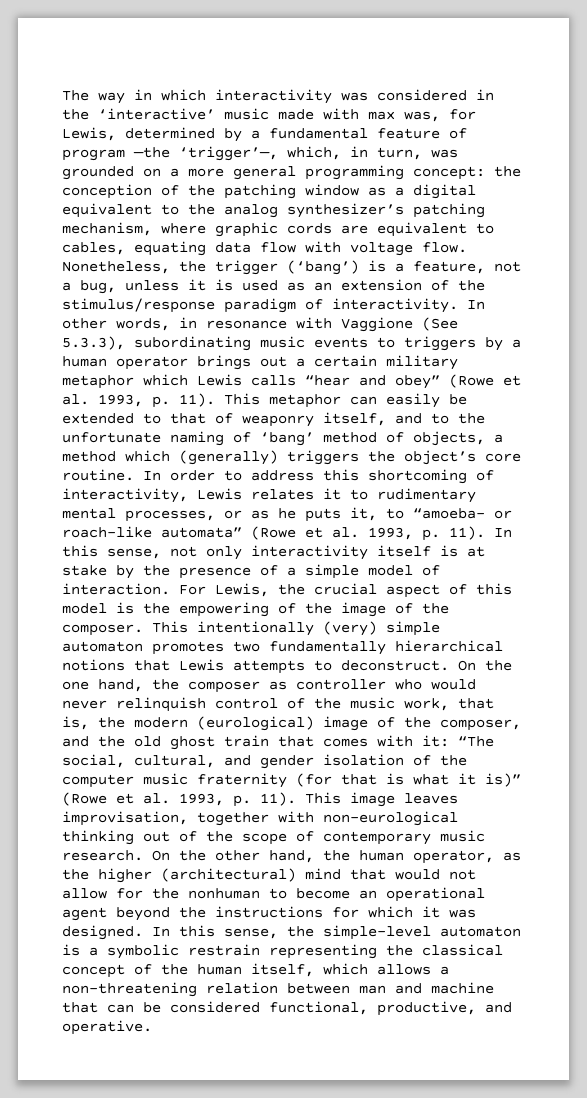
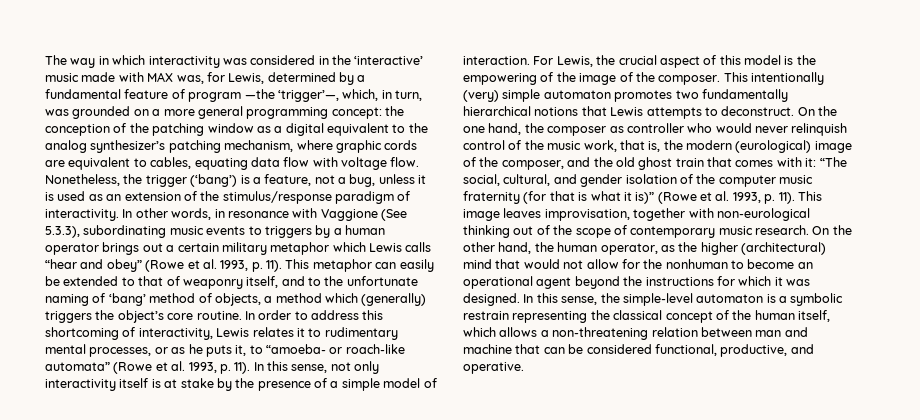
- The way in which interactivity was considered in the ‘interactive’ music made with max was, for Lewis, determined by a fundamental feature of program —the ‘trigger’—, which, in turn, was grounded on a more general programming concept:
+ The way in which interactivity was considered in the ‘interactive’ music made with MAX was, for Lewis, determined by a fundamental feature of program —the ‘trigger’—, which, in turn, was grounded on a more general programming concept:

